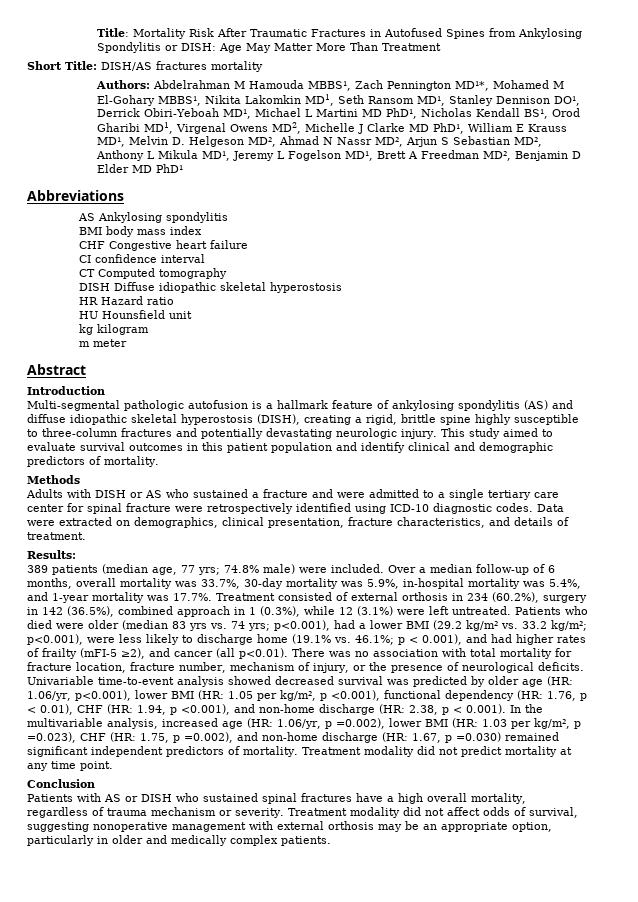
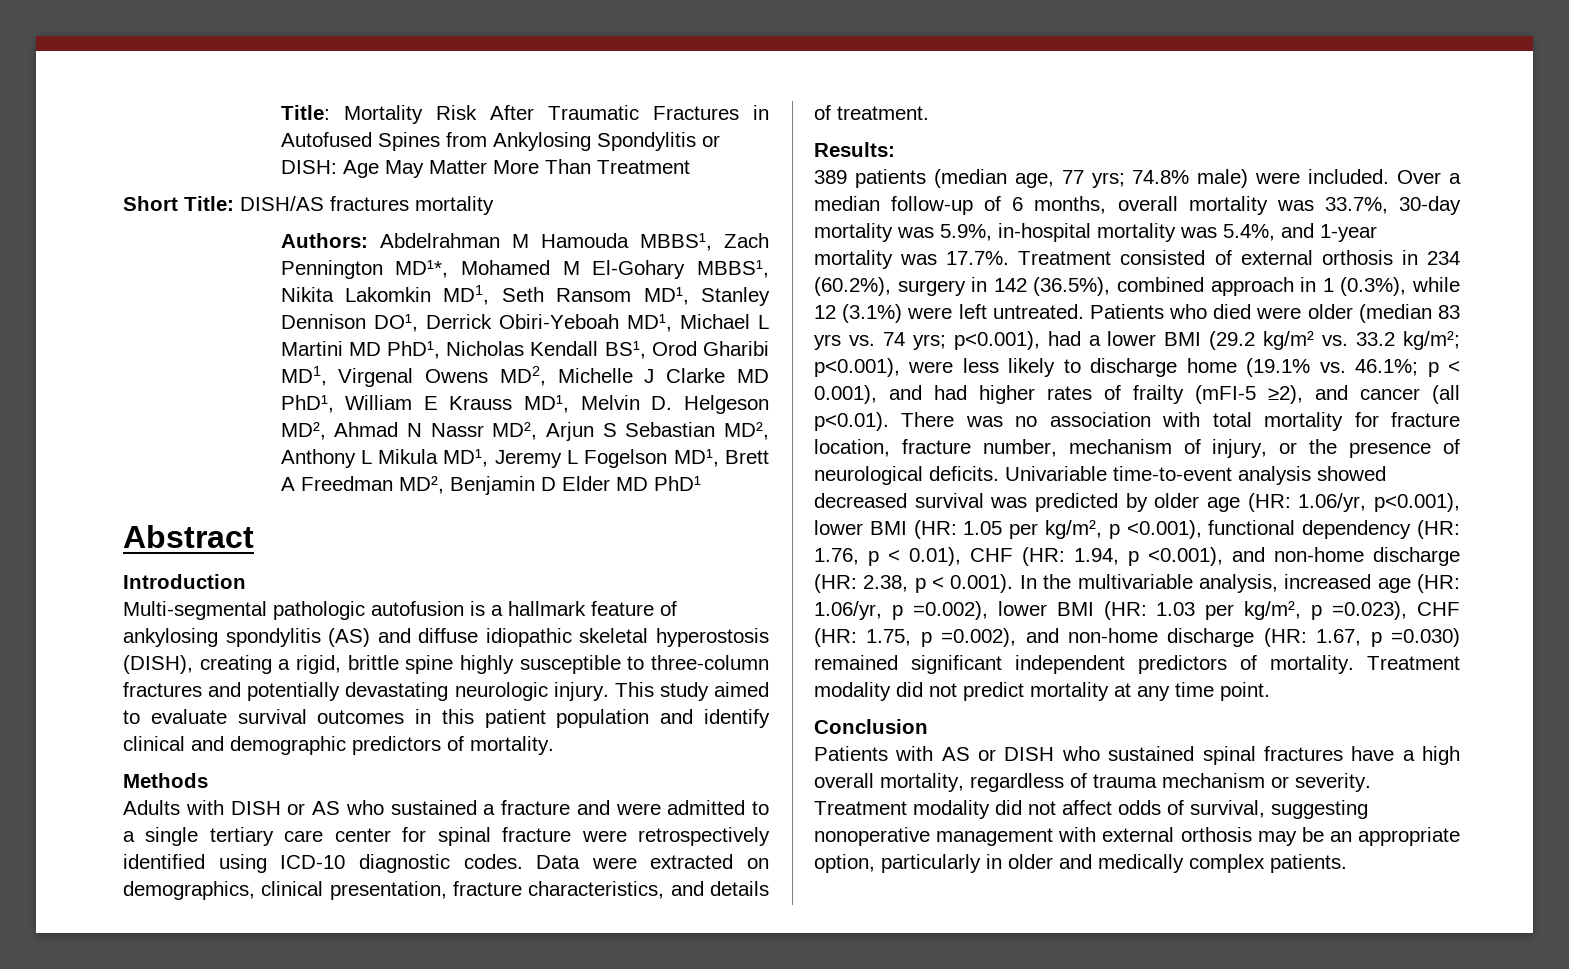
- Abbreviations
- AS Ankylosing spondylitis
- BMI body mass index
- CHF Congestive heart failure
- CI confidence interval
- CT Computed tomography
- DISH Diffuse idiopathic skeletal hyperostosis
- HR Hazard ratio
- HU Hounsfield unit
- kg kilogram
- m meter

